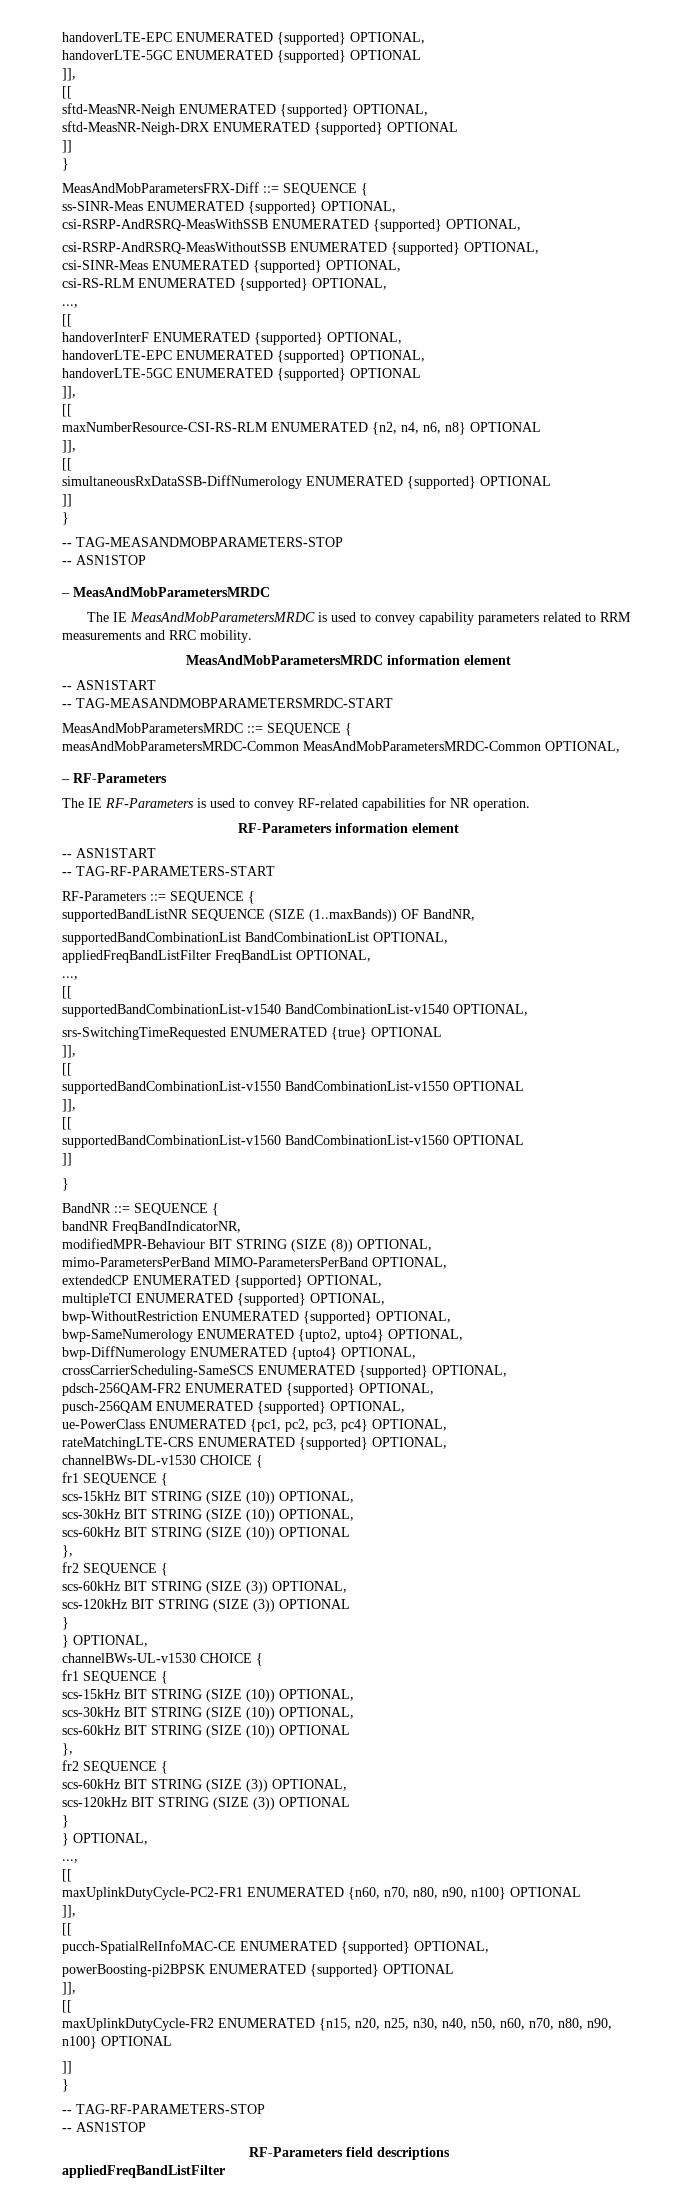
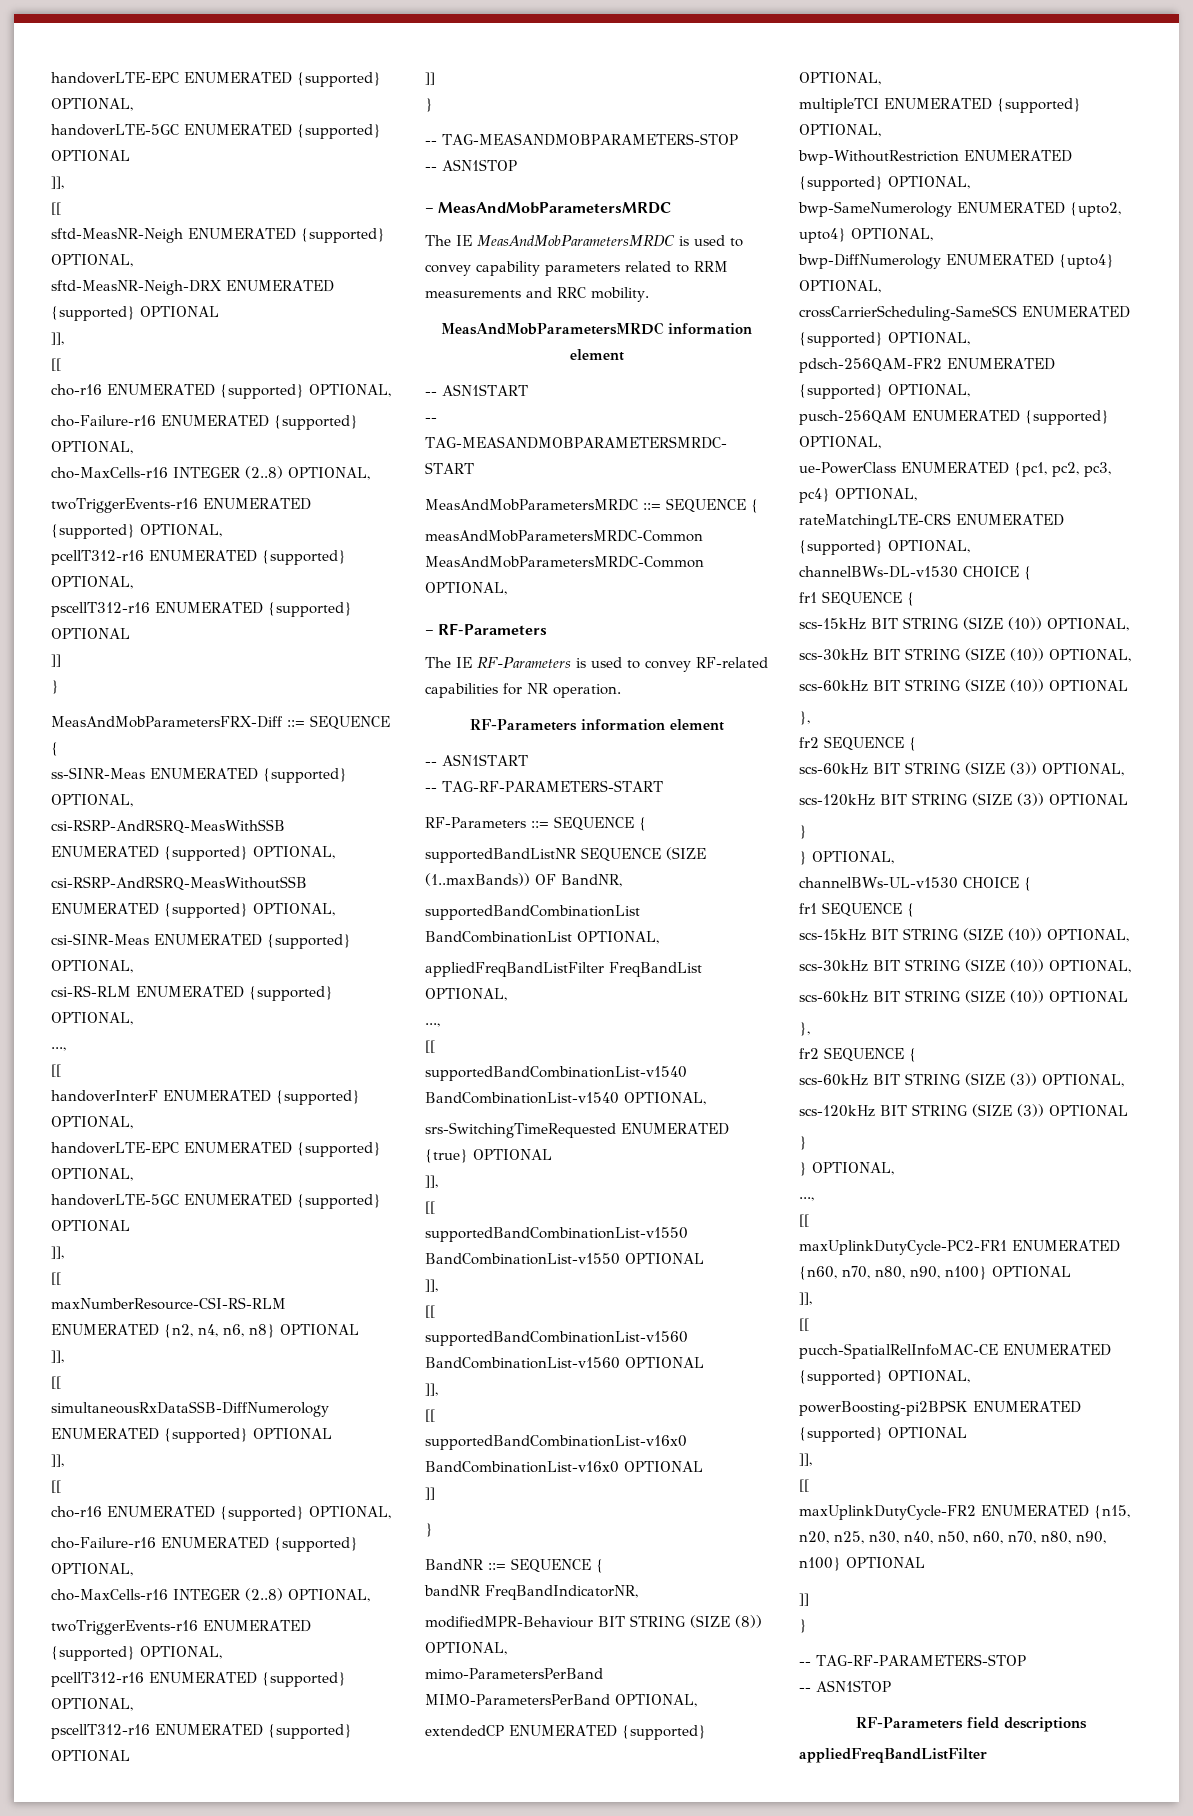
  sftd-MeasNR-Neigh-DRX ENUMERATED {supported} OPTIONAL
+ ]],
+ [[
+ cho-r16 ENUMERATED {supported} OPTIONAL,
+ cho-Failure-r16 ENUMERATED {supported} OPTIONAL,
+ cho-MaxCells-r16 INTEGER (2..8) OPTIONAL,
+ twoTriggerEvents-r16 ENUMERATED {supported} OPTIONAL,
+ pcellT312-r16 ENUMERATED {supported} OPTIONAL,
+ pscellT312-r16 ENUMERATED {supported} OPTIONAL
  simultaneousRxDataSSB-DiffNumerology ENUMERATED {supported} OPTIONAL
+ ]],
+ [[
+ cho-r16 ENUMERATED {supported} OPTIONAL,
+ cho-Failure-r16 ENUMERATED {supported} OPTIONAL,
+ cho-MaxCells-r16 INTEGER (2..8) OPTIONAL,
+ twoTriggerEvents-r16 ENUMERATED {supported} OPTIONAL,
+ pcellT312-r16 ENUMERATED {supported} OPTIONAL,
+ pscellT312-r16 ENUMERATED {supported} OPTIONAL
  supportedBandCombinationList-v1560 BandCombinationList-v1560 OPTIONAL
+ ]],
+ [[
+ supportedBandCombinationList-v16x0 BandCombinationList-v16x0 OPTIONAL

